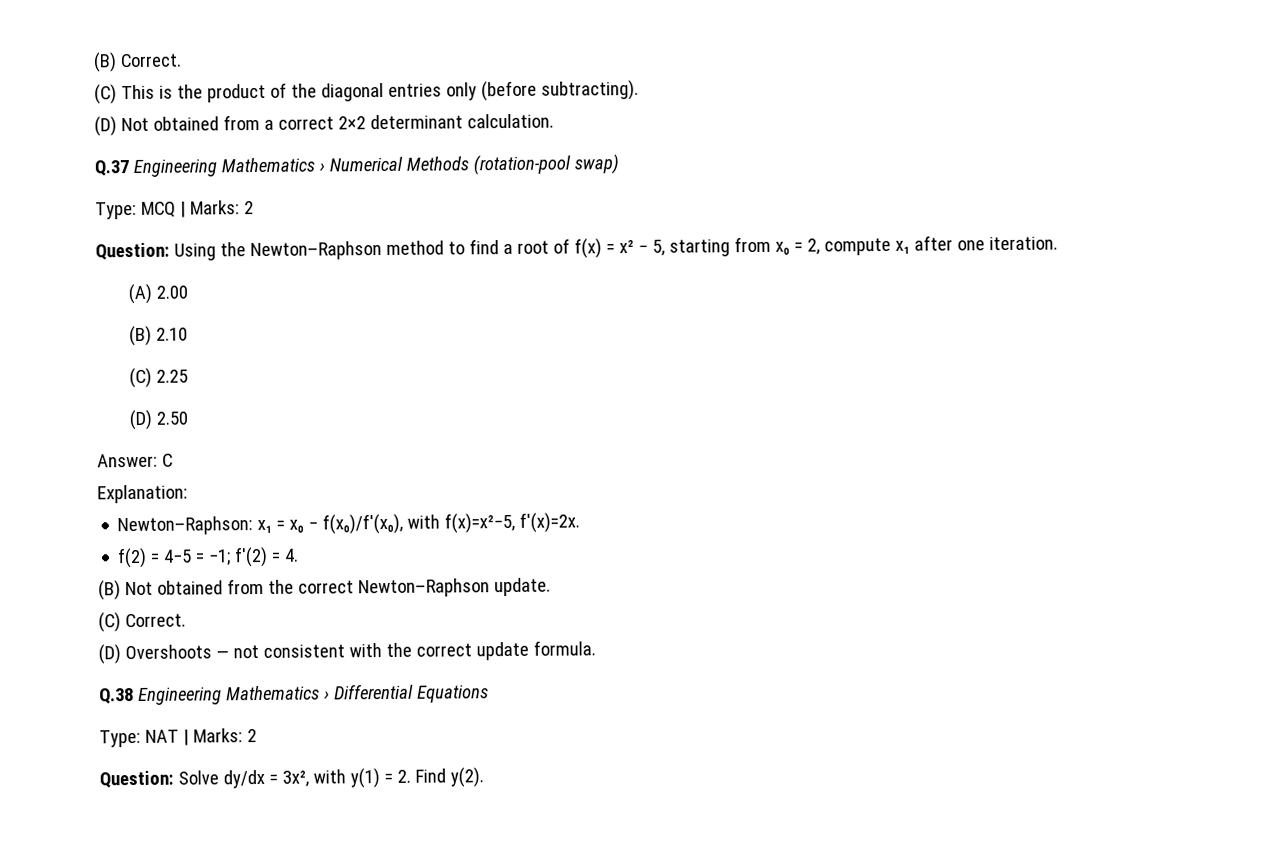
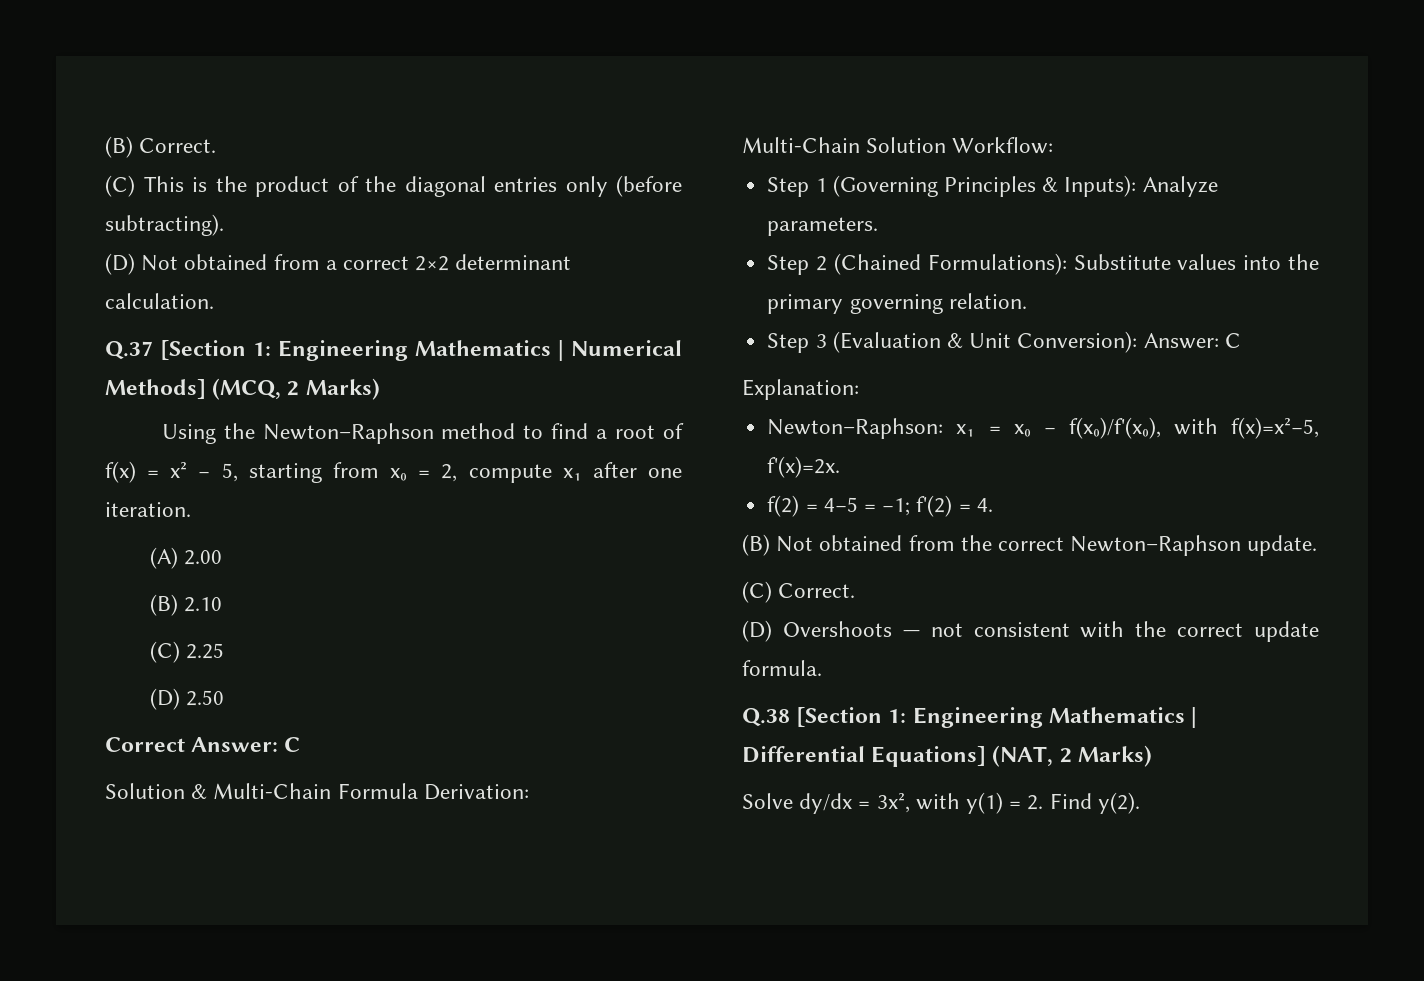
- Q.37 Engineering Mathematics › Numerical Methods (rotation-pool swap)
- Type: MCQ | Marks: 2
- Question: Using the Newton–Raphson method to find a root of f(x) = x² − 5, starting from x₀ = 2, compute x₁ after one iteration.
+ Q.37 [Section 1: Engineering Mathematics | Numerical Methods] (MCQ, 2 Marks)
+ Using the Newton–Raphson method to find a root of f(x) = x² − 5, starting from x₀ = 2, compute x₁ after one iteration.
- Answer: C
+ Correct Answer: C
+ Solution & Multi-Chain Formula Derivation:
+ Multi-Chain Solution Workflow:
+ Step 1 (Governing Principles & Inputs): Analyze parameters.
+ Step 2 (Chained Formulations): Substitute values into the primary governing relation.
+ Step 3 (Evaluation & Unit Conversion): Answer: C
- Q.38 Engineering Mathematics › Differential Equations
- Type: NAT | Marks: 2
- Question: Solve dy/dx = 3x², with y(1) = 2. Find y(2).
+ Q.38 [Section 1: Engineering Mathematics | Differential Equations] (NAT, 2 Marks)
+ Solve dy/dx = 3x², with y(1) = 2. Find y(2).

